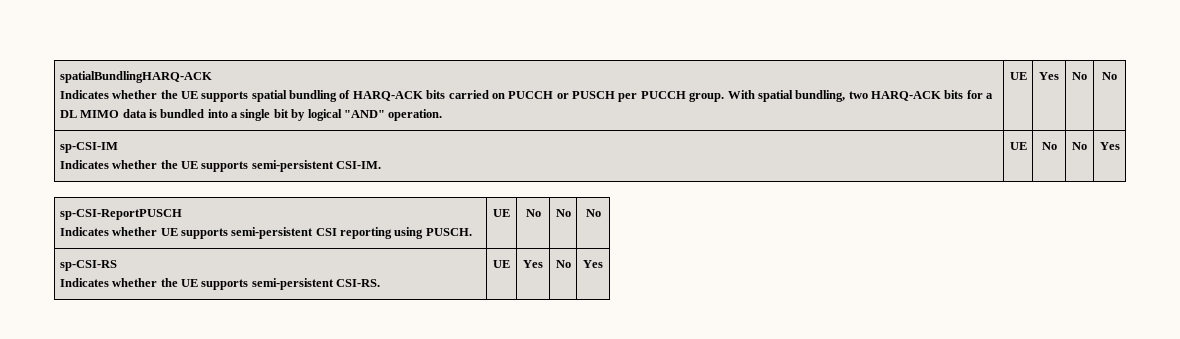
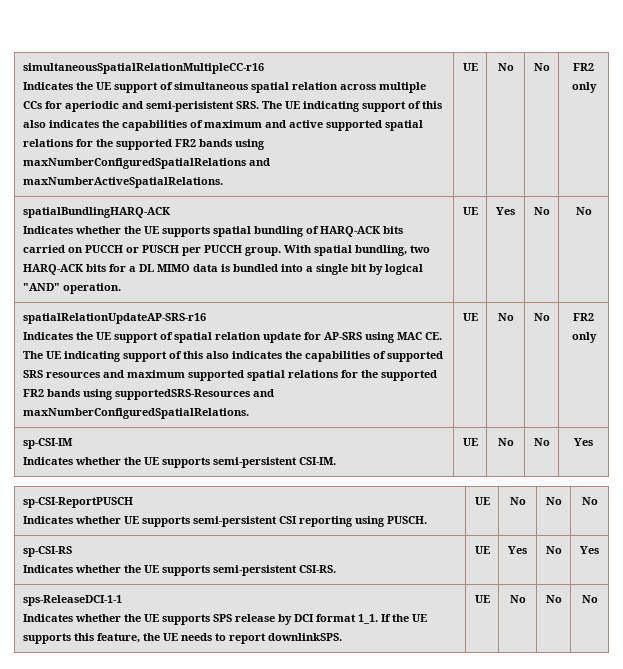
+ simultaneousSpatialRelationMultipleCC-r16
+ Indicates the UE support of simultaneous spatial relation across multiple CCs for aperiodic and semi-perisistent SRS. The UE indicating support of this also indicates the capabilities of maximum and active supported spatial relations for the supported FR2 bands using maxNumberConfiguredSpatialRelations and maxNumberActiveSpatialRelations. | UE | No | No | FR2 only
+ spatialRelationUpdateAP-SRS-r16
+ Indicates the UE support of spatial relation update for AP-SRS using MAC CE. The UE indicating support of this also indicates the capabilities of supported SRS resources and maximum supported spatial relations for the supported FR2 bands using supportedSRS-Resources and maxNumberConfiguredSpatialRelations. | UE | No | No | FR2 only
+ sps-ReleaseDCI-1-1
+ Indicates whether the UE supports SPS release by DCI format 1_1. If the UE supports this feature, the UE needs to report downlinkSPS. | UE | No | No | No

